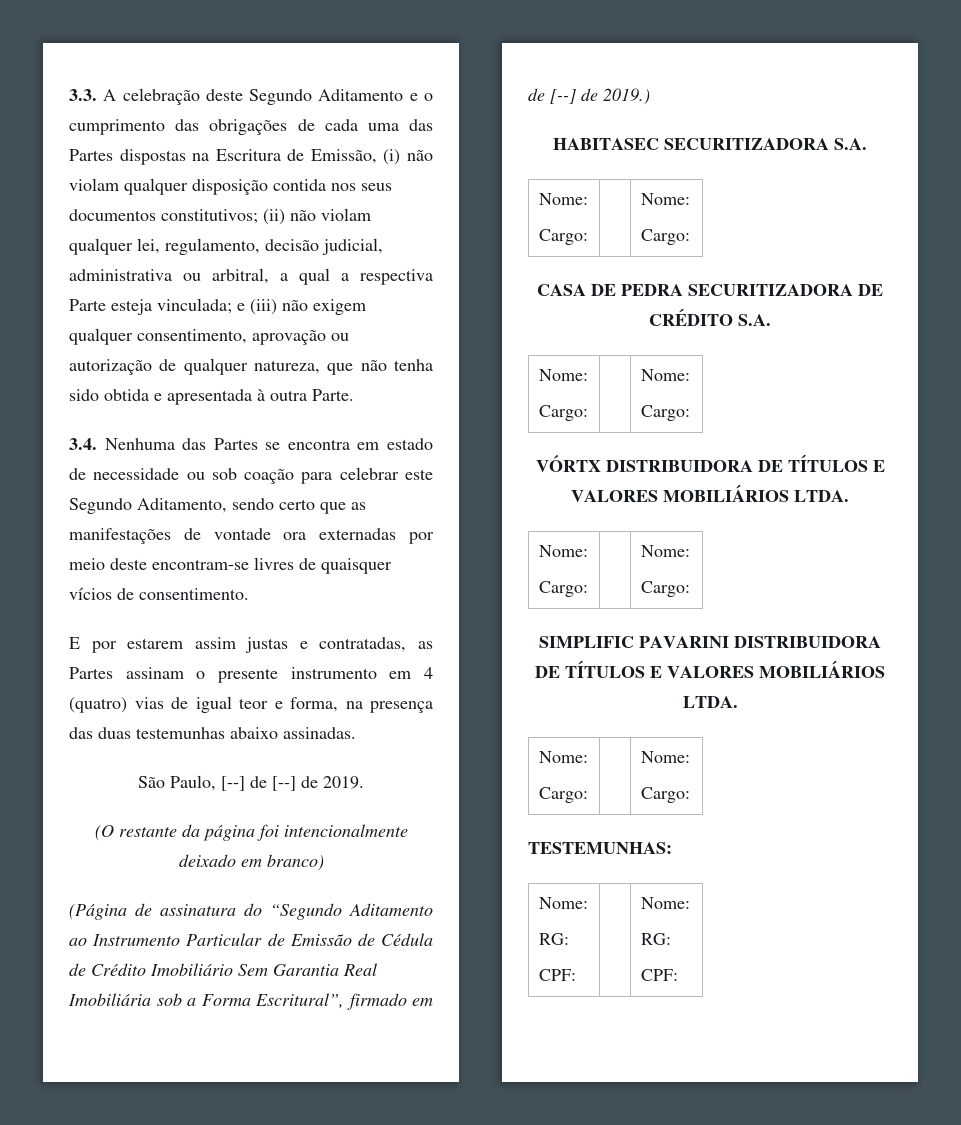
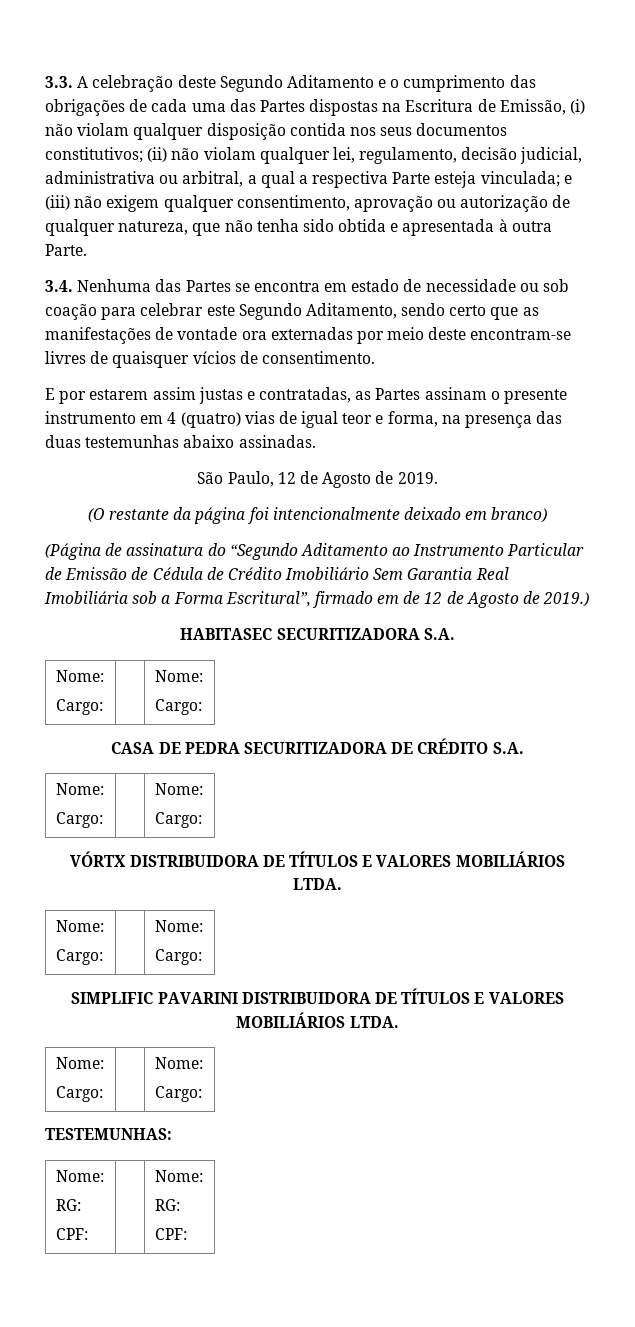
- São Paulo, [--] de [--] de 2019.
+ São Paulo, 12 de Agosto de 2019.
- (Página de assinatura do “Segundo Aditamento ao Instrumento Particular de Emissão de Cédula de Crédito Imobiliário Sem Garantia Real Imobiliária sob a Forma Escritural”, firmado em de [--] de 2019.)
+ (Página de assinatura do “Segundo Aditamento ao Instrumento Particular de Emissão de Cédula de Crédito Imobiliário Sem Garantia Real Imobiliária sob a Forma Escritural”, firmado em de 12 de Agosto de 2019.)

